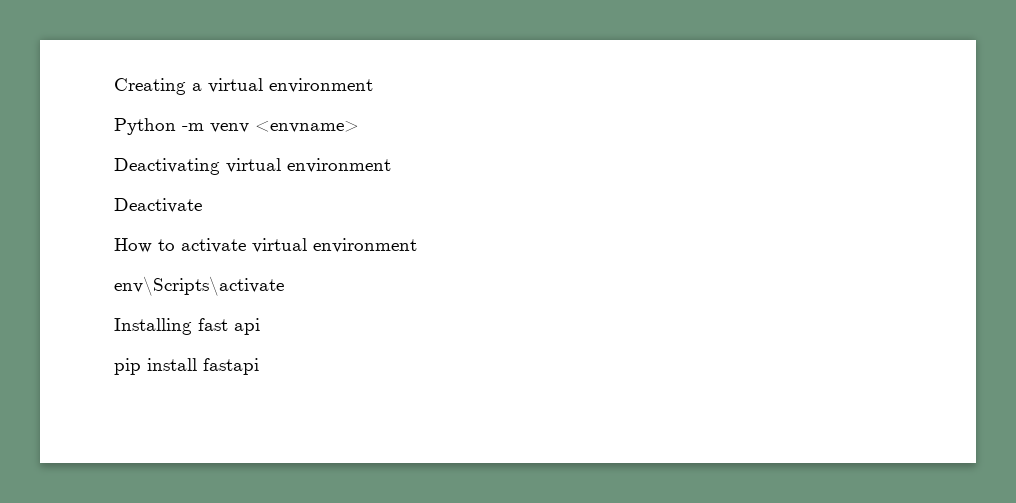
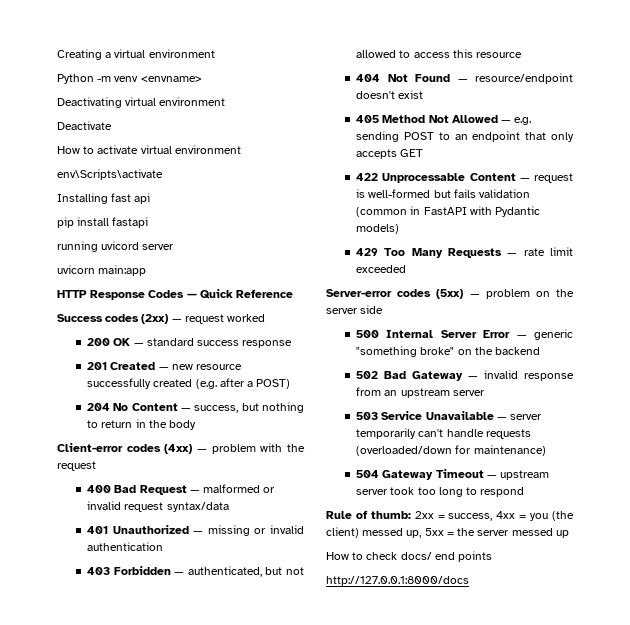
+ running uvicord server
+ uvicorn main:app
+ HTTP Response Codes — Quick Reference
+ Success codes (2xx) — request worked
+ 200 OK — standard success response
+ 201 Created — new resource successfully created (e.g. after a POST)
+ 204 No Content — success, but nothing to return in the body
+ Client-error codes (4xx) — problem with the request
+ 400 Bad Request — malformed or invalid request syntax/data
+ 401 Unauthorized — missing or invalid authentication
+ 403 Forbidden — authenticated, but not allowed to access this resource
+ 404 Not Found — resource/endpoint doesn't exist
+ 405 Method Not Allowed — e.g. sending POST to an endpoint that only accepts GET
+ 422 Unprocessable Content — request is well-formed but fails validation (common in FastAPI with Pydantic models)
+ 429 Too Many Requests — rate limit exceeded
+ Server-error codes (5xx) — problem on the server side
+ 500 Internal Server Error — generic "something broke" on the backend
+ 502 Bad Gateway — invalid response from an upstream server
+ 503 Service Unavailable — server temporarily can't handle requests (overloaded/down for maintenance)
+ 504 Gateway Timeout — upstream server took too long to respond
+ Rule of thumb: 2xx = success, 4xx = you (the client) messed up, 5xx = the server messed up
+ How to check docs/ end points
+ http://127.0.0.1:8000/docs

